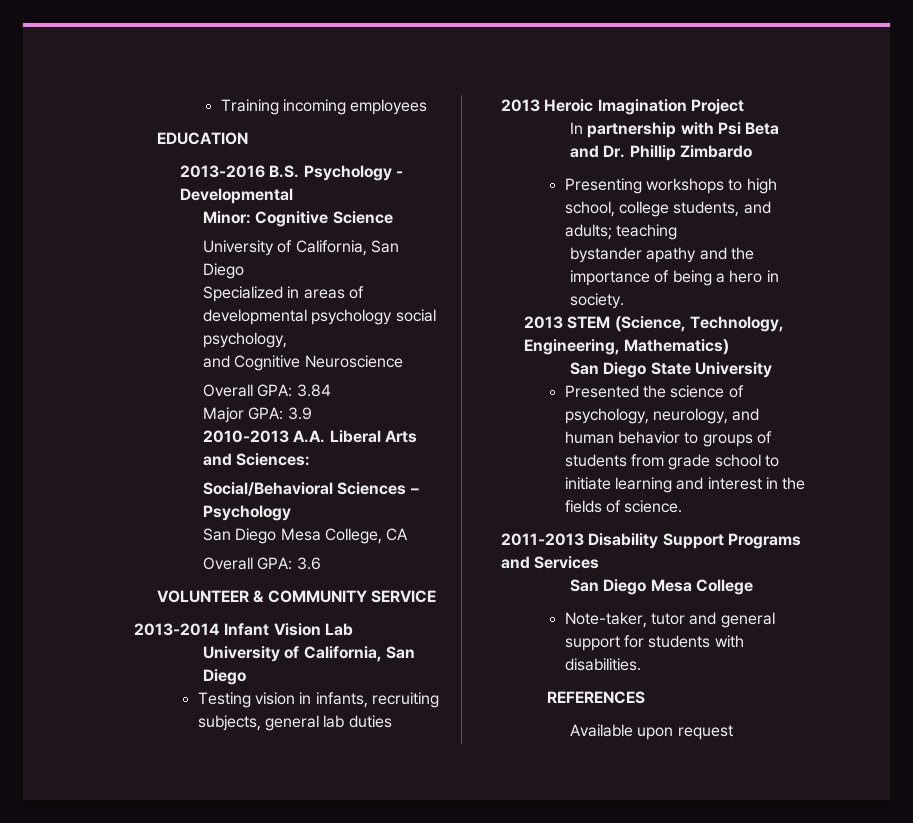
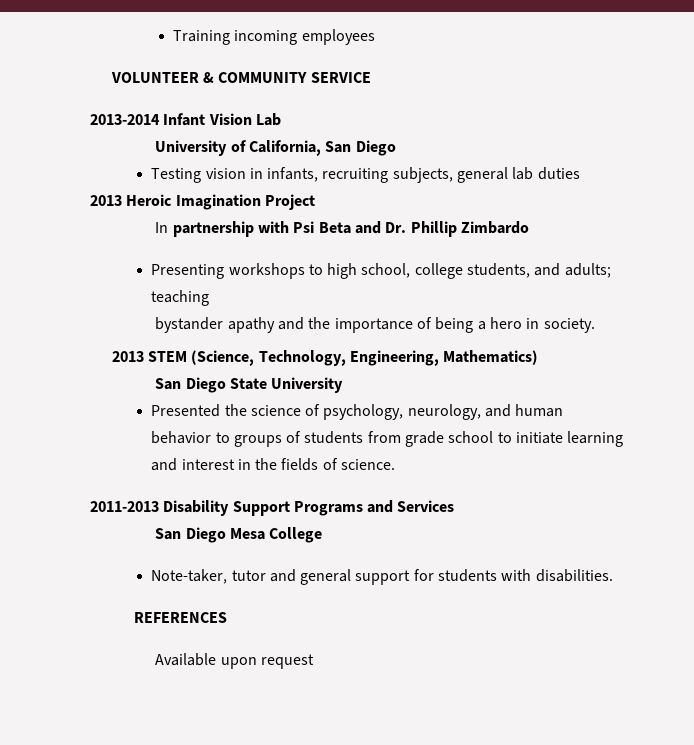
- EDUCATION
- 2013-2016 B.S. Psychology - Developmental
- Minor: Cognitive Science
- University of California, San Diego
- Specialized in areas of developmental psychology social psychology,
- and Cognitive Neuroscience
- Overall GPA: 3.84
- Major GPA: 3.9
- 2010-2013 A.A. Liberal Arts and Sciences:
- Social/Behavioral Sciences – Psychology
- San Diego Mesa College, CA
- Overall GPA: 3.6

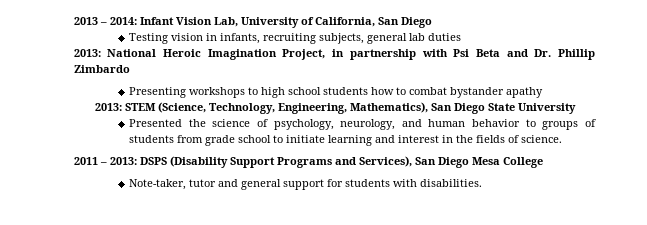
- Training incoming employees
- VOLUNTEER & COMMUNITY SERVICE
- 2013-2014 Infant Vision Lab
- University of California, San Diego
+ 2013 – 2014: Infant Vision Lab, University of California, San Diego
- 2013 Heroic Imagination Project
- In partnership with Psi Beta and Dr. Phillip Zimbardo
+ 2013: National Heroic Imagination Project, in partnership with Psi Beta and Dr. Phillip Zimbardo
- Presenting workshops to high school, college students, and adults; teaching
- bystander apathy and the importance of being a hero in society.
- 2013 STEM (Science, Technology, Engineering, Mathematics)
- San Diego State University
+ Presenting workshops to high school students how to combat bystander apathy
+ 2013: STEM (Science, Technology, Engineering, Mathematics), San Diego State University
- 2011-2013 Disability Support Programs and Services
- San Diego Mesa College
+ 2011 – 2013: DSPS (Disability Support Programs and Services), San Diego Mesa College
- REFERENCES
- Available upon request

